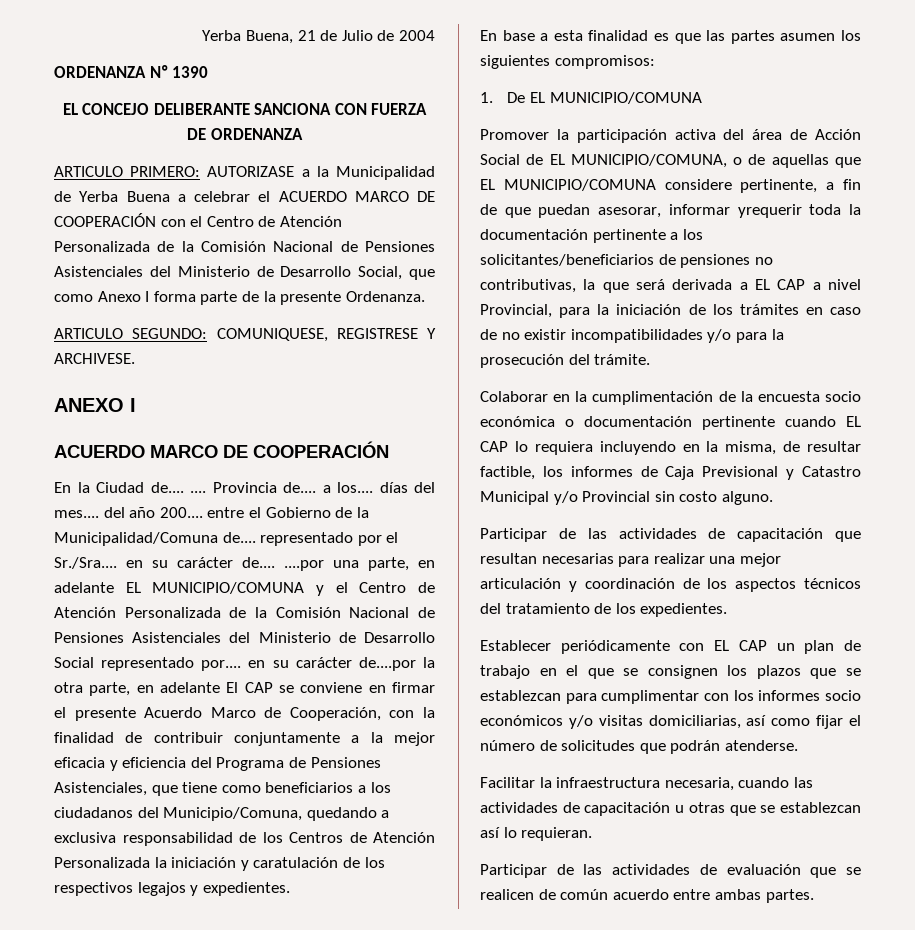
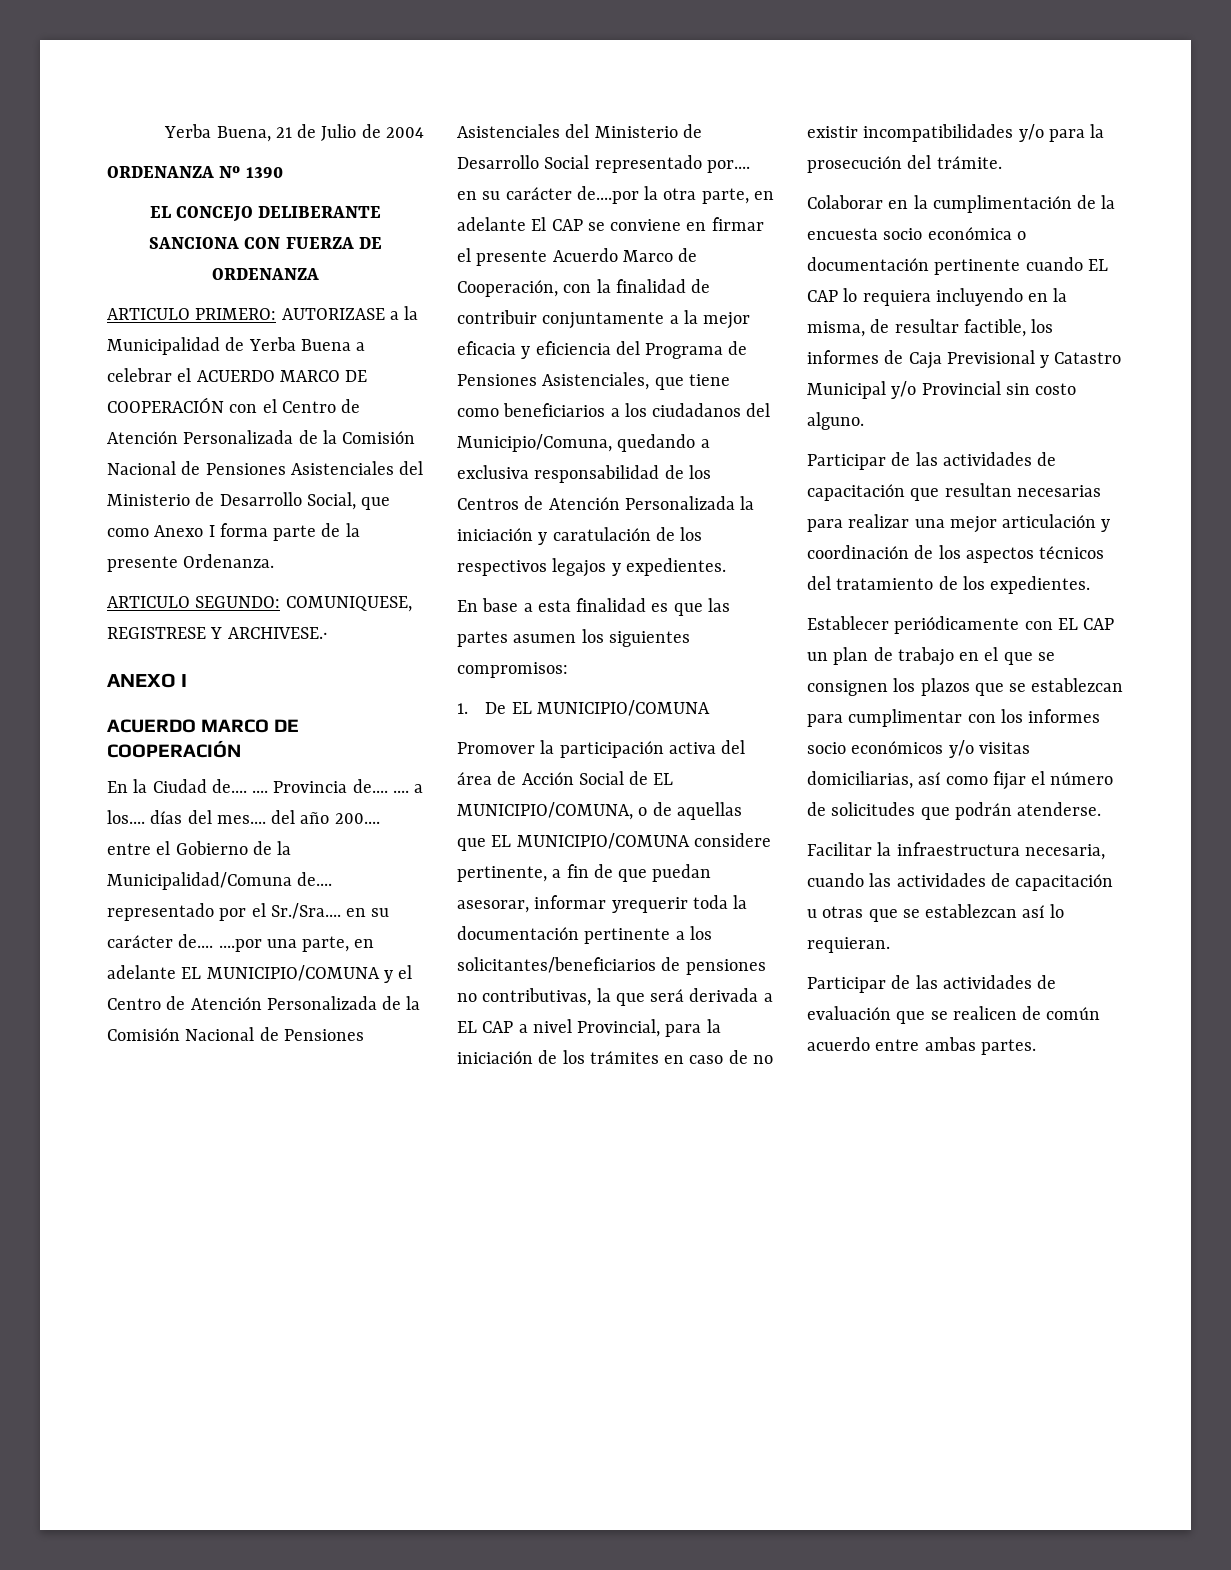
- ARTICULO SEGUNDO: COMUNIQUESE, REGISTRESE Y ARCHIVESE.
+ ARTICULO SEGUNDO: COMUNIQUESE, REGISTRESE Y ARCHIVESE.·
- Provincia de.... a los.... días del mes.... del año 200.... entre el Gobierno de la Municipalidad/Comuna de.... representado por el Sr./Sra.... en su carácter de.... ....por una parte, en adelante EL MUNICIPIO/COMUNA y el Centro de Atención Personalizada de la Comisión Nacional de Pensiones Asistenciales del Ministerio de Desarrollo Social representado por.... en su carácter de....por la otra parte, en adelante El CAP se conviene en firmar el presente Acuerdo Marco de Cooperación, con la finalidad de contribuir conjuntamente a la mejor eficacia y eficiencia del Programa de Pensiones Asistenciales, que tiene como beneficiarios a los ciudadanos del Municipio/Comuna, quedando a exclusiva responsabilidad de los Centros de Atención Personalizada la iniciación y caratulación de los respectivos legajos y expedientes.
+ Provincia de.... .... a los.... días del mes.... del año 200.... entre el Gobierno de la Municipalidad/Comuna de.... representado por el Sr./Sra.... en su carácter de.... ....por una parte, en adelante EL MUNICIPIO/COMUNA y el Centro de Atención Personalizada de la Comisión Nacional de Pensiones Asistenciales del Ministerio de Desarrollo Social representado por.... en su carácter de....por la otra parte, en adelante El CAP se conviene en firmar el presente Acuerdo Marco de Cooperación, con la finalidad de contribuir conjuntamente a la mejor eficacia y eficiencia del Programa de Pensiones Asistenciales, que tiene como beneficiarios a los ciudadanos del Municipio/Comuna, quedando a exclusiva responsabilidad de los Centros de Atención Personalizada la iniciación y caratulación de los respectivos legajos y expedientes.

